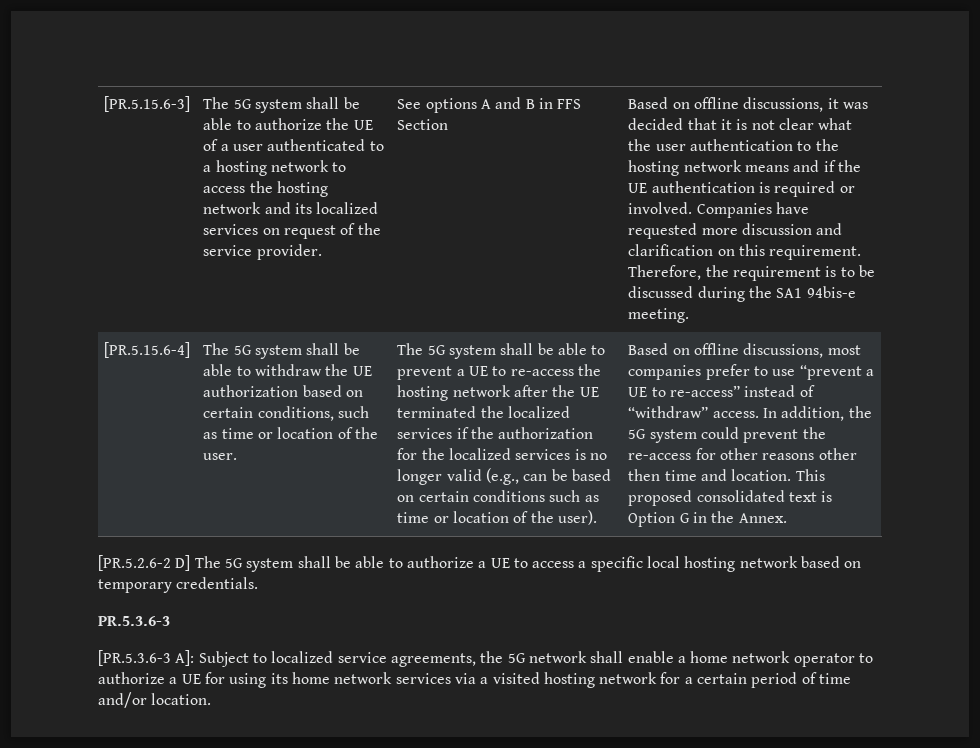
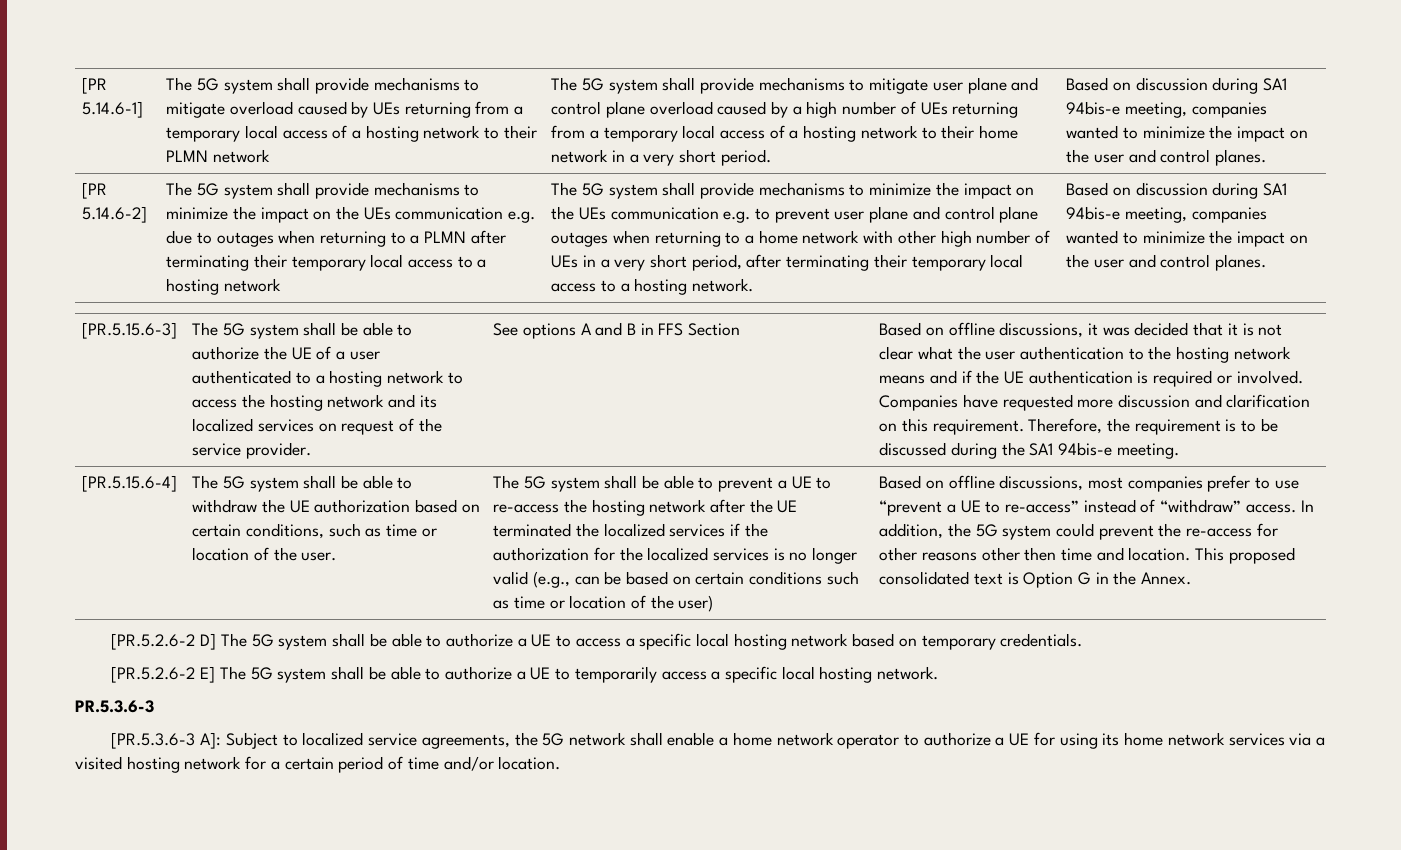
+ [PR 5.14.6-1] | The 5G system shall provide mechanisms to mitigate overload caused by UEs returning from a temporary local access of a hosting network to their PLMN network | The 5G system shall provide mechanisms to mitigate user plane and control plane overload caused by a high number of UEs returning from a temporary local access of a hosting network to their home network in a very short period. | Based on discussion during SA1 94bis-e meeting, companies wanted to minimize the impact on the user and control planes.
+ [PR 5.14.6-2] | The 5G system shall provide mechanisms to minimize the impact on the UEs communication e.g. due to outages when returning to a PLMN after terminating their temporary local access to a hosting network | The 5G system shall provide mechanisms to minimize the impact on the UEs communication e.g. to prevent user plane and control plane outages when returning to a home network with other high number of UEs in a very short period, after terminating their temporary local access to a hosting network. | Based on discussion during SA1 94bis-e meeting, companies wanted to minimize the impact on the user and control planes.
- The 5G system shall be able to prevent a UE to re-access the hosting network after the UE terminated the localized services if the authorization for the localized services is no longer valid (e.g., can be based on certain conditions such as time or location of the user).
+ The 5G system shall be able to prevent a UE to re-access the hosting network after the UE terminated the localized services if the authorization for the localized services is no longer valid (e.g., can be based on certain conditions such as time or location of the user)
+ [PR.5.2.6-2 E] The 5G system shall be able to authorize a UE to temporarily access a specific local hosting network.

